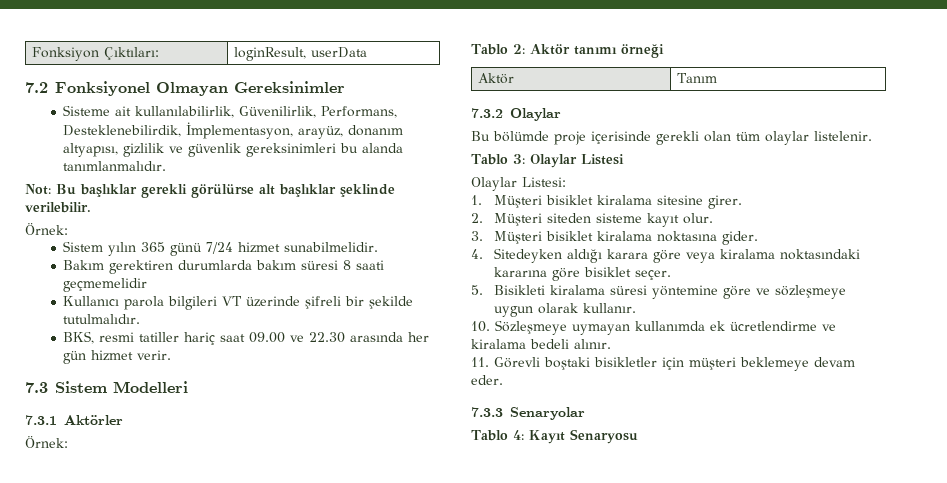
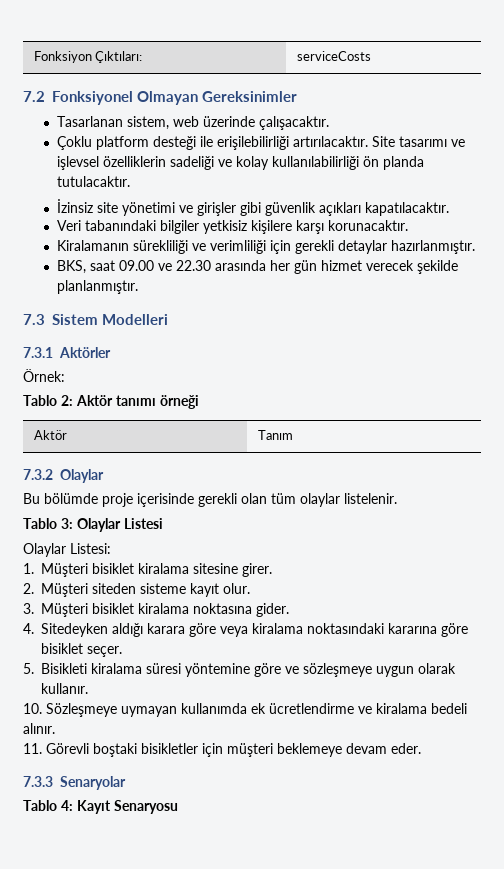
- Fonksiyon Çıktıları: | loginResult, userData
+ Fonksiyon Çıktıları: | serviceCosts
- Sisteme ait kullanılabilirlik, Güvenilirlik, Performans, Desteklenebilirdik, İmplementasyon, arayüz, donanım altyapısı, gizlilik ve güvenlik gereksinimleri bu alanda tanımlanmalıdır.
- Not: Bu başlıklar gerekli görülürse alt başlıklar şeklinde verilebilir.
- Örnek:
- Sistem yılın 365 günü 7/24 hizmet sunabilmelidir.
- Bakım gerektiren durumlarda bakım süresi 8 saati geçmemelidir
- Kullanıcı parola bilgileri VT üzerinde şifreli bir şekilde tutulmalıdır.
- BKS, resmi tatiller hariç saat 09.00 ve 22.30 arasında her gün hizmet verir.
+ Tasarlanan sistem, web üzerinde çalışacaktır.
+ Çoklu platform desteği ile erişilebilirliği artırılacaktır. Site tasarımı ve işlevsel özelliklerin sadeliği ve kolay kullanılabilirliği ön planda tutulacaktır.
+ İzinsiz site yönetimi ve girişler gibi güvenlik açıkları kapatılacaktır.
+ Veri tabanındaki bilgiler yetkisiz kişilere karşı korunacaktır.
+ Kiralamanın sürekliliği ve verimliliği için gerekli detaylar hazırlanmıştır.
+ BKS, saat 09.00 ve 22.30 arasında her gün hizmet verecek şekilde planlanmıştır.

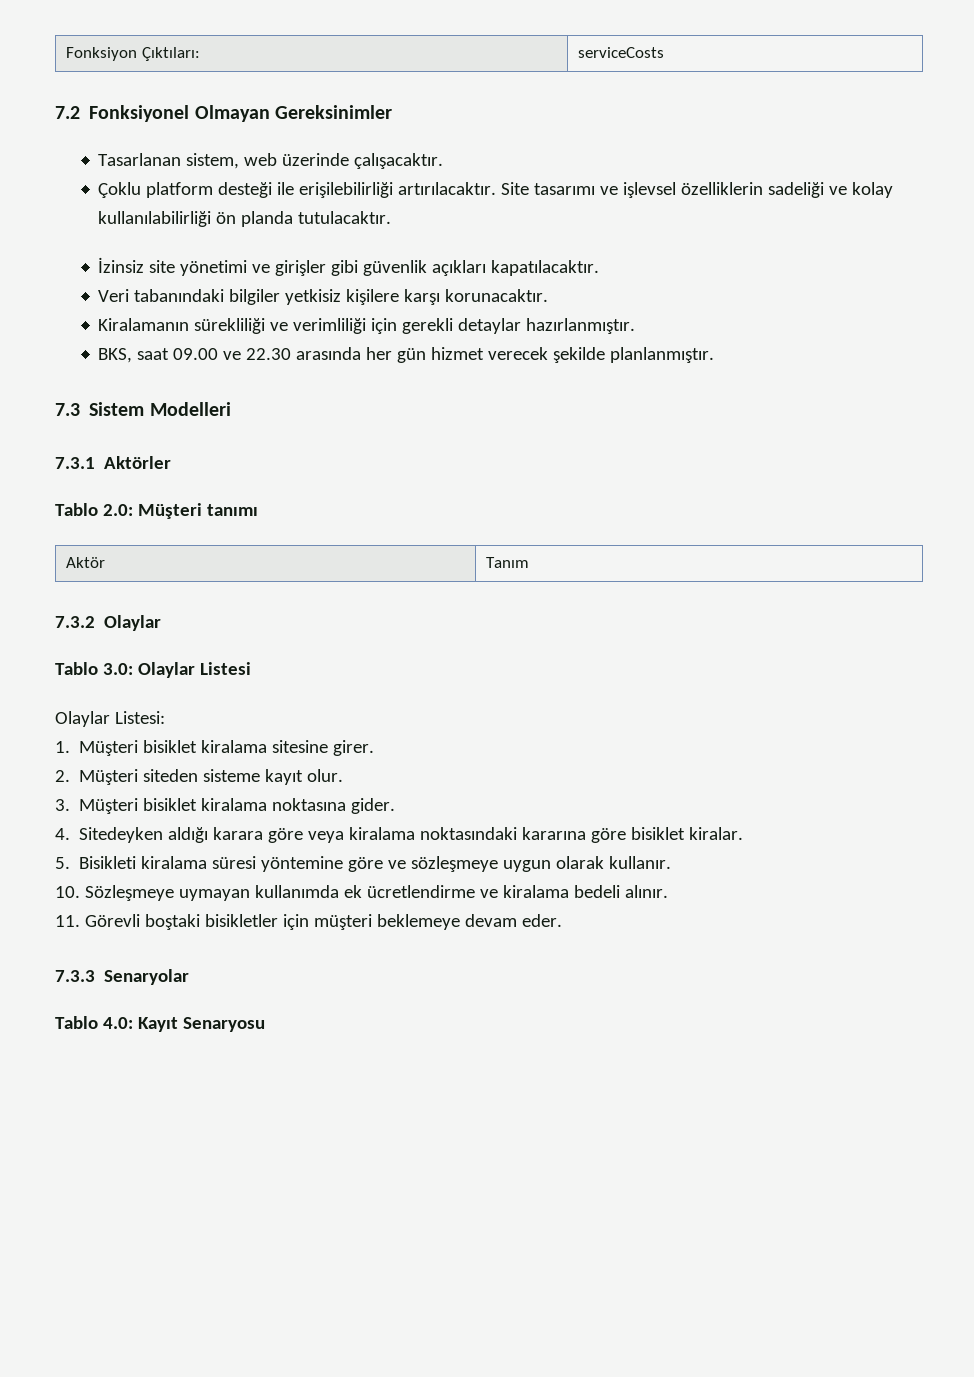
- Örnek:
- Tablo 2: Aktör tanımı örneği
+ Tablo 2.0: Müşteri tanımı
- Bu bölümde proje içerisinde gerekli olan tüm olaylar listelenir.
- Tablo 3: Olaylar Listesi
+ Tablo 3.0: Olaylar Listesi
- 4. Sitedeyken aldığı karara göre veya kiralama noktasındaki kararına göre bisiklet seçer.
+ 4. Sitedeyken aldığı karara göre veya kiralama noktasındaki kararına göre bisiklet kiralar.
- Tablo 4: Kayıt Senaryosu
+ Tablo 4.0: Kayıt Senaryosu

